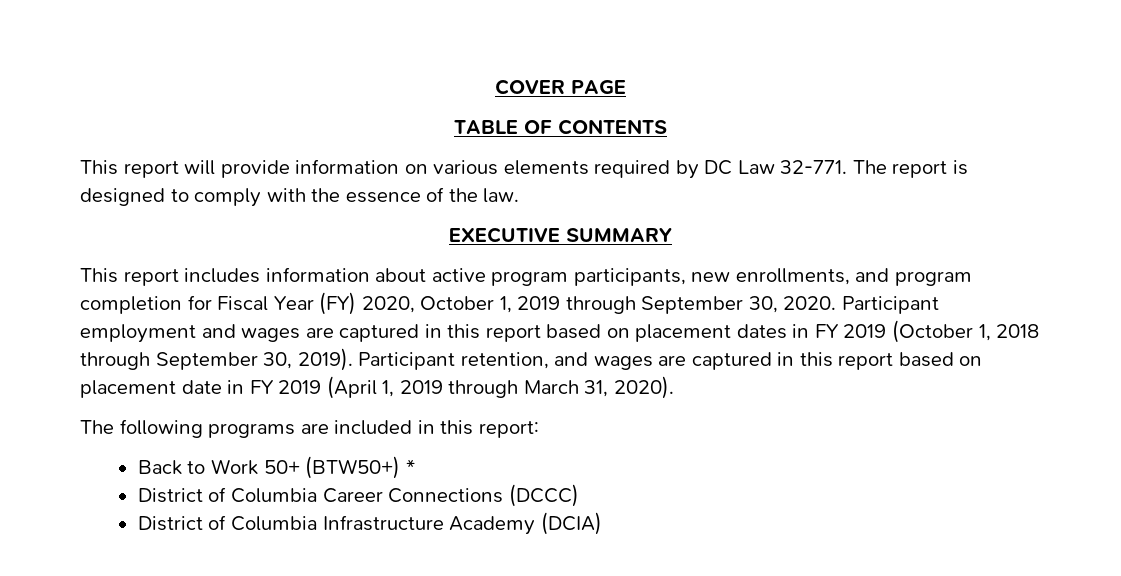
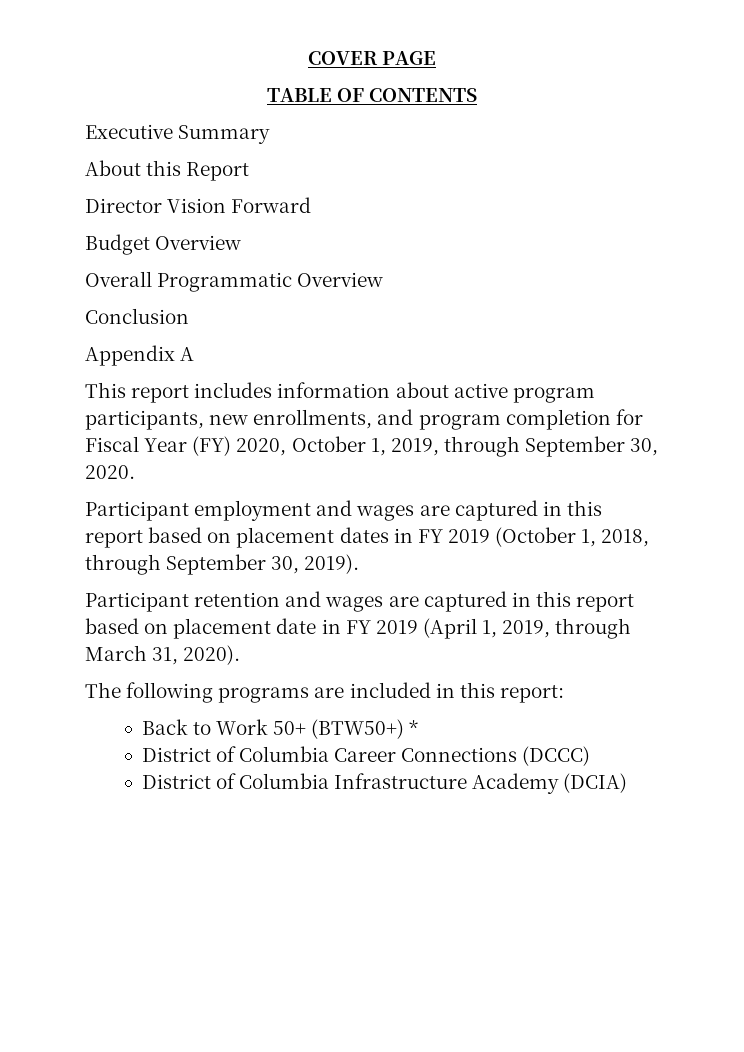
- This report will provide information on various elements required by DC Law 32-771. The report is designed to comply with the essence of the law.
- EXECUTIVE SUMMARY
+ Executive Summary
+ About this Report
+ Director Vision Forward
+ Budget Overview
+ Overall Programmatic Overview
+ Conclusion
+ Appendix A
- This report includes information about active program participants, new enrollments, and program completion for Fiscal Year (FY) 2020, October 1, 2019 through September 30, 2020. Participant employment and wages are captured in this report based on placement dates in FY 2019 (October 1, 2018 through September 30, 2019). Participant retention, and wages are captured in this report based on placement date in FY 2019 (April 1, 2019 through March 31, 2020).
+ This report includes information about active program participants, new enrollments, and program completion for Fiscal Year (FY) 2020, October 1, 2019, through September 30, 2020.
+ Participant employment and wages are captured in this report based on placement dates in FY 2019 (October 1, 2018, through September 30, 2019).
+ Participant retention and wages are captured in this report based on placement date in FY 2019 (April 1, 2019, through March 31, 2020).

